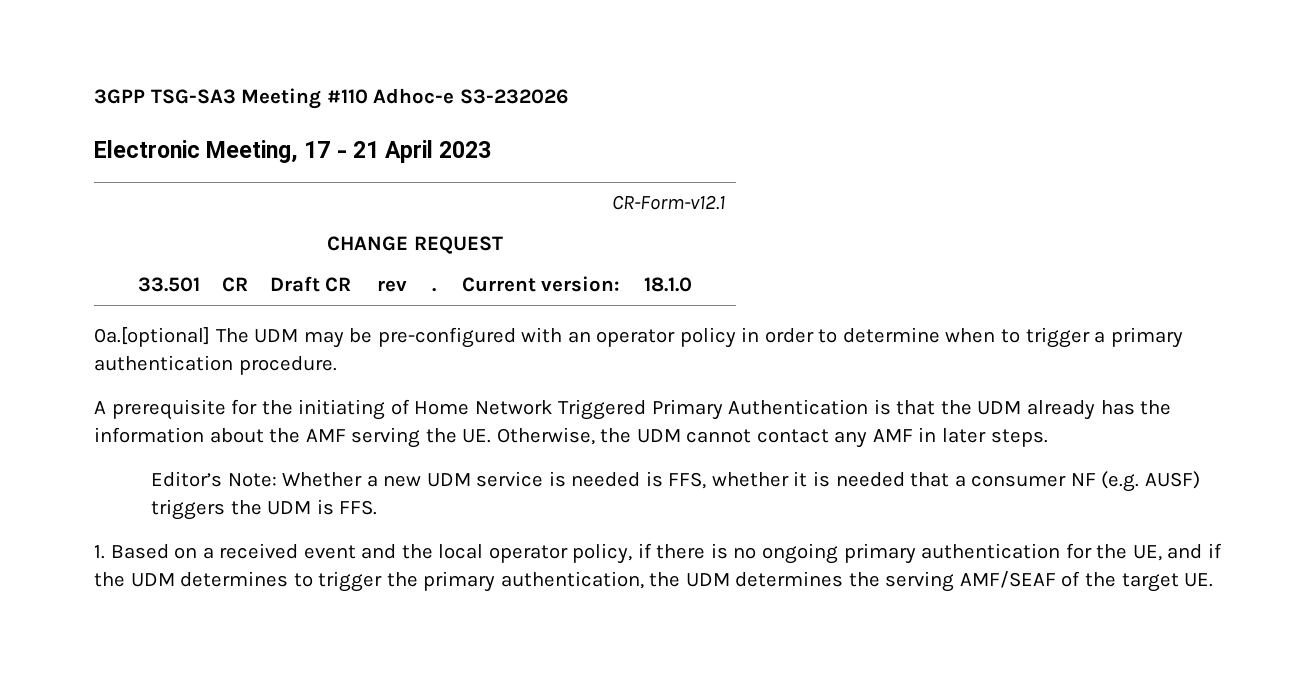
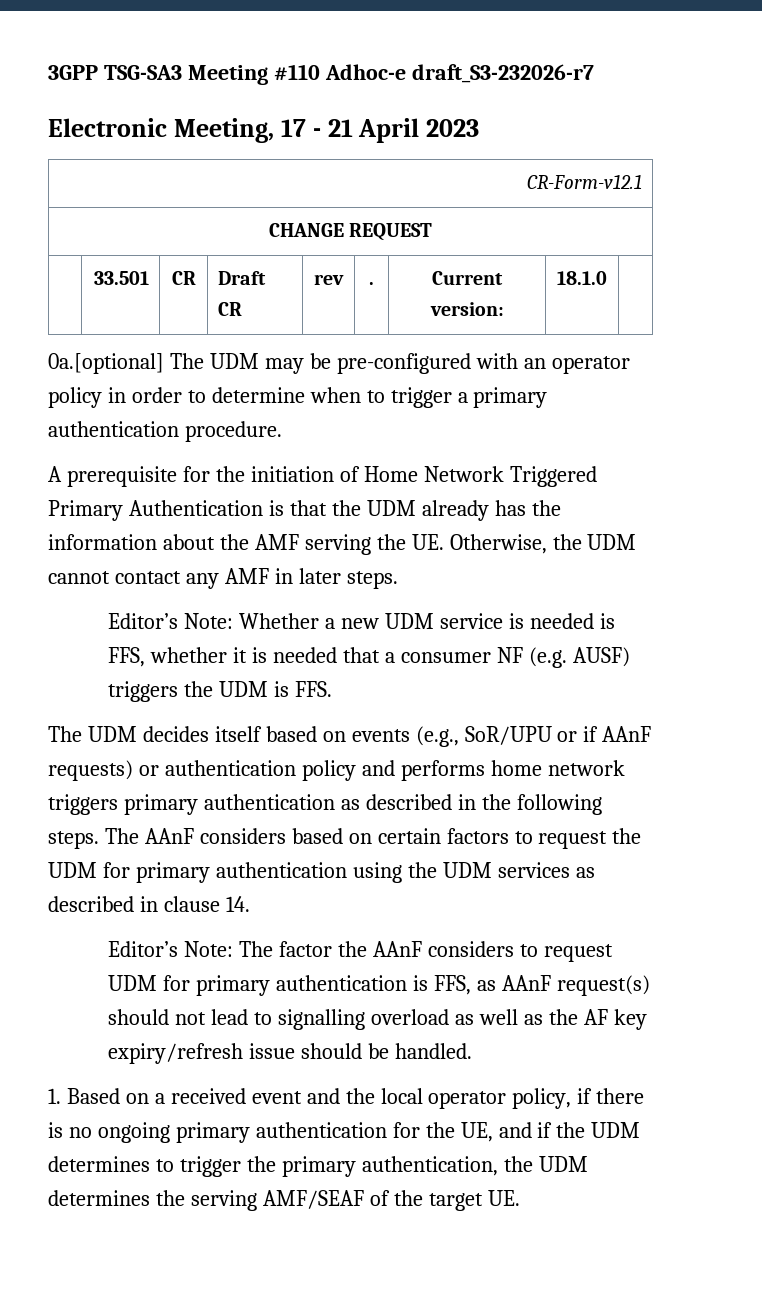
- 3GPP TSG-SA3 Meeting #110 Adhoc-e S3-232026
+ 3GPP TSG-SA3 Meeting #110 Adhoc-e draft_S3-232026-r7
- A prerequisite for the initiating of Home Network Triggered Primary Authentication is that the UDM already has the information about the AMF serving the UE. Otherwise, the UDM cannot contact any AMF in later steps.
+ A prerequisite for the initiation of Home Network Triggered Primary Authentication is that the UDM already has the information about the AMF serving the UE. Otherwise, the UDM cannot contact any AMF in later steps.
+ The UDM decides itself based on events (e.g., SoR/UPU or if AAnF requests) or authentication policy and performs home network triggers primary authentication as described in the following steps. The AAnF considers based on certain factors to request the UDM for primary authentication using the UDM services as described in clause 14.
+ Editor’s Note: The factor the AAnF considers to request UDM for primary authentication is FFS, as AAnF request(s) should not lead to signalling overload as well as the AF key expiry/refresh issue should be handled.

